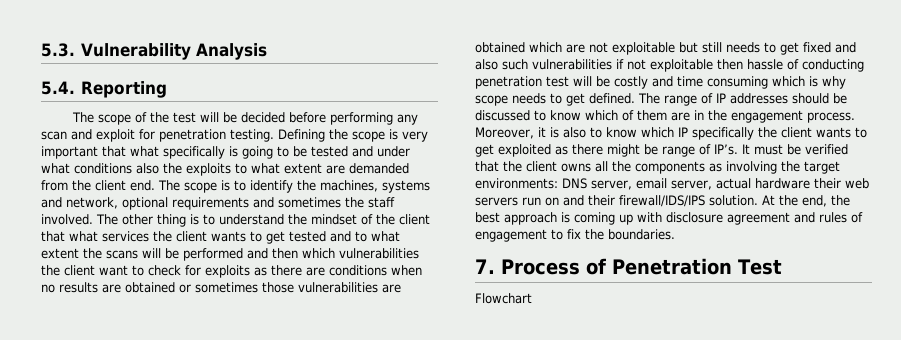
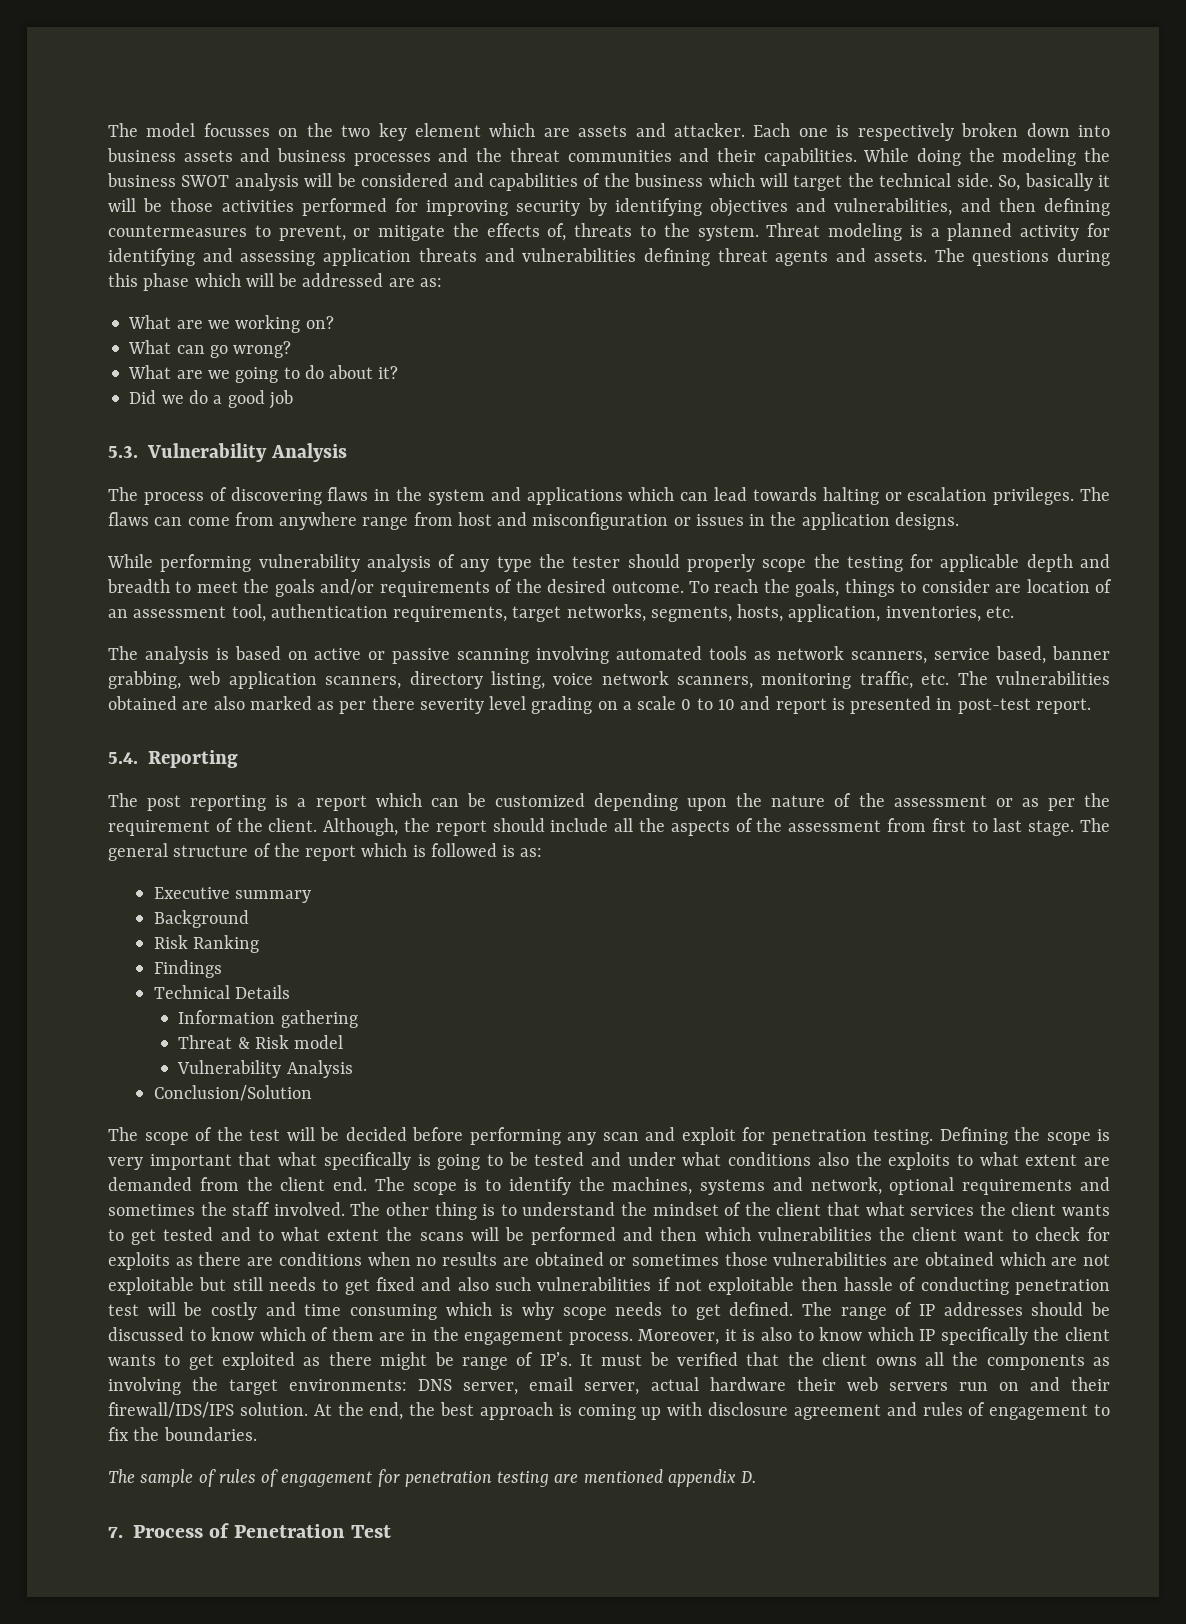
+ The model focusses on the two key element which are assets and attacker. Each one is respectively broken down into business assets and business processes and the threat communities and their capabilities. While doing the modeling the business SWOT analysis will be considered and capabilities of the business which will target the technical side. So, basically it will be those activities performed for improving security by identifying objectives and vulnerabilities, and then defining countermeasures to prevent, or mitigate the effects of, threats to the system. Threat modeling is a planned activity for identifying and assessing application threats and vulnerabilities defining threat agents and assets. The questions during this phase which will be addressed are as:
+ What are we working on?
+ What can go wrong?
+ What are we going to do about it?
+ Did we do a good job
  5.3. Vulnerability Analysis
+ The process of discovering flaws in the system and applications which can lead towards halting or escalation privileges. The flaws can come from anywhere range from host and misconfiguration or issues in the application designs.
+ While performing vulnerability analysis of any type the tester should properly scope the testing for applicable depth and breadth to meet the goals and/or requirements of the desired outcome. To reach the goals, things to consider are location of an assessment tool, authentication requirements, target networks, segments, hosts, application, inventories, etc.
+ The analysis is based on active or passive scanning involving automated tools as network scanners, service based, banner grabbing, web application scanners, directory listing, voice network scanners, monitoring traffic, etc. The vulnerabilities obtained are also marked as per there severity level grading on a scale 0 to 10 and report is presented in post-test report.
  5.4. Reporting
+ The post reporting is a report which can be customized depending upon the nature of the assessment or as per the requirement of the client. Although, the report should include all the aspects of the assessment from first to last stage. The general structure of the report which is followed is as:
+ Executive summary
+ Background
+ Risk Ranking
+ Findings
+ Technical Details
+ Information gathering
+ Threat & Risk model
+ Vulnerability Analysis
+ Conclusion/Solution
+ The sample of rules of engagement for penetration testing are mentioned appendix D.
- Flowchart

